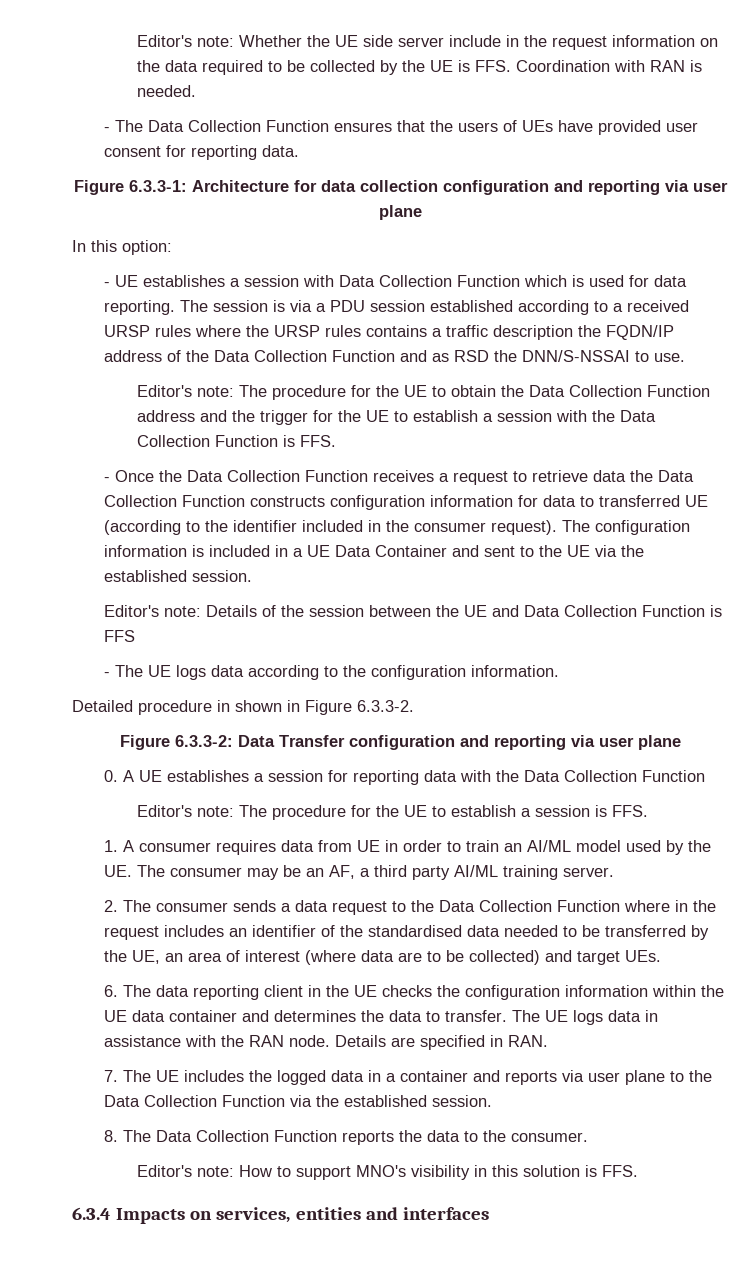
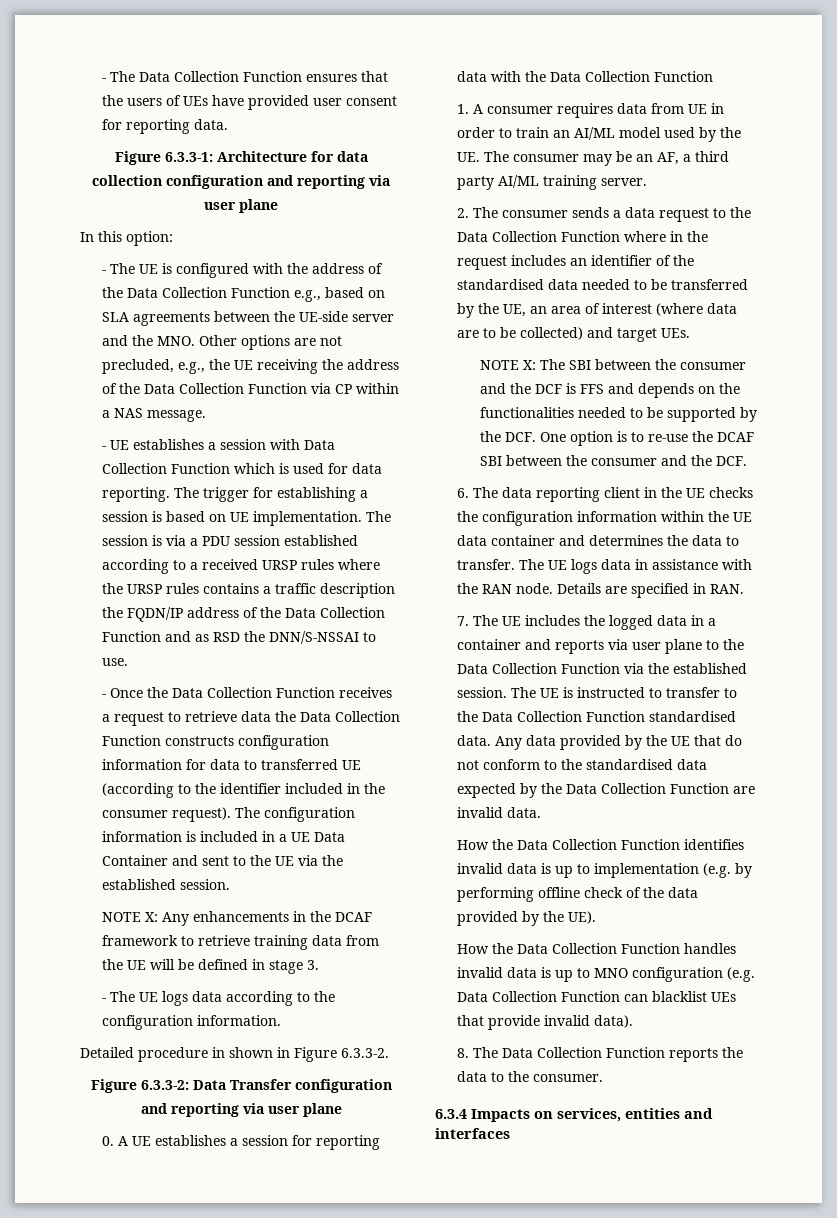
- Editor's note: Whether the UE side server include in the request information on the data required to be collected by the UE is FFS. Coordination with RAN is needed.
+ - The UE is configured with the address of the Data Collection Function e.g., based on SLA agreements between the UE-side server and the MNO. Other options are not precluded, e.g., the UE receiving the address of the Data Collection Function via CP within a NAS message.
- The session is via a PDU session established according to a received URSP rules where the URSP rules contains a traffic description the FQDN/IP address of the Data Collection Function and as RSD the DNN/S-NSSAI to use.
+ The trigger for establishing a session is based on UE implementation. The session is via a PDU session established according to a received URSP rules where the URSP rules contains a traffic description the FQDN/IP address of the Data Collection Function and as RSD the DNN/S-NSSAI to use.
- Editor's note: The procedure for the UE to obtain the Data Collection Function address and the trigger for the UE to establish a session with the Data Collection Function is FFS.
- Editor's note: Details of the session between the UE and Data Collection Function is FFS
+ NOTE X: Any enhancements in the DCAF framework to retrieve training data from the UE will be defined in stage 3.
- Editor's note: The procedure for the UE to establish a session is FFS.
+ NOTE X: The SBI between the consumer and the DCF is FFS and depends on the functionalities needed to be supported by the DCF. One option is to re-use the DCAF SBI between the consumer and the DCF.
+ The UE is instructed to transfer to the Data Collection Function standardised data. Any data provided by the UE that do not conform to the standardised data expected by the Data Collection Function are invalid data.
+ How the Data Collection Function identifies invalid data is up to implementation (e.g. by performing offline check of the data provided by the UE).
+ How the Data Collection Function handles invalid data is up to MNO configuration (e.g. Data Collection Function can blacklist UEs that provide invalid data).
- Editor's note: How to support MNO's visibility in this solution is FFS.

